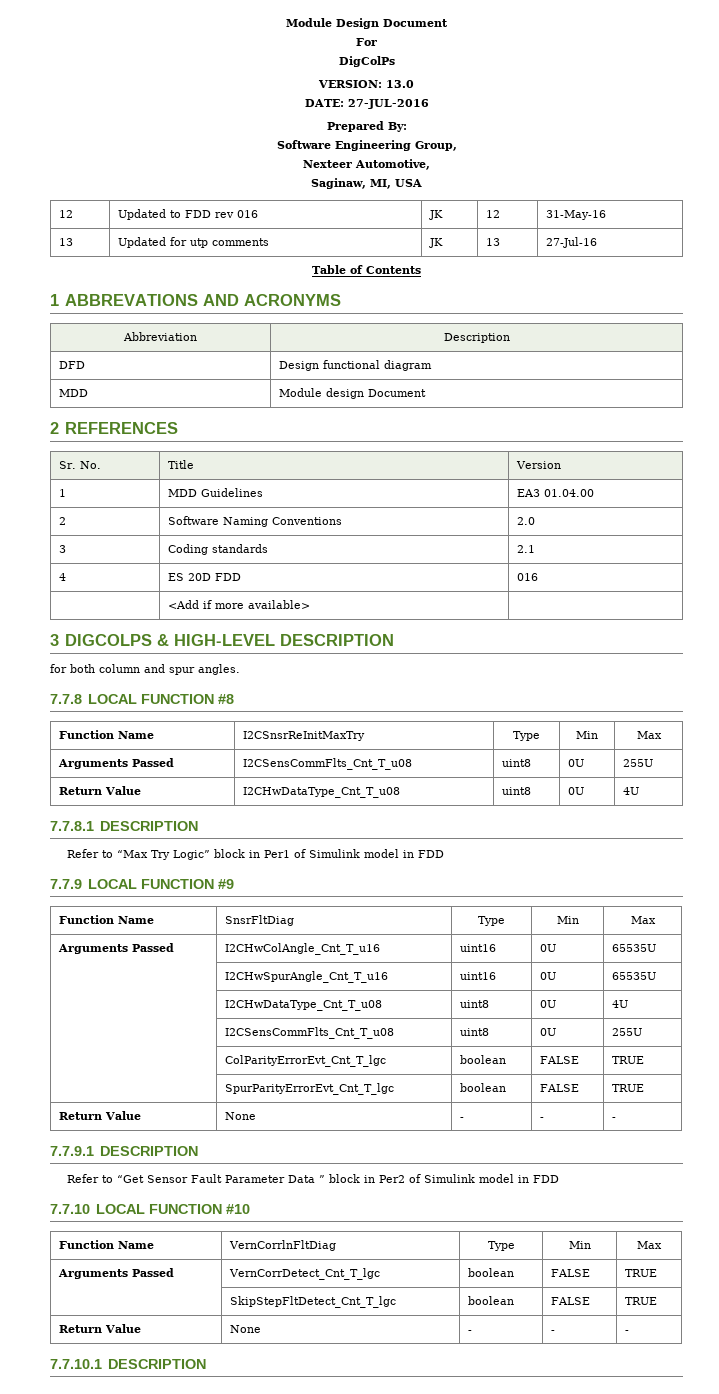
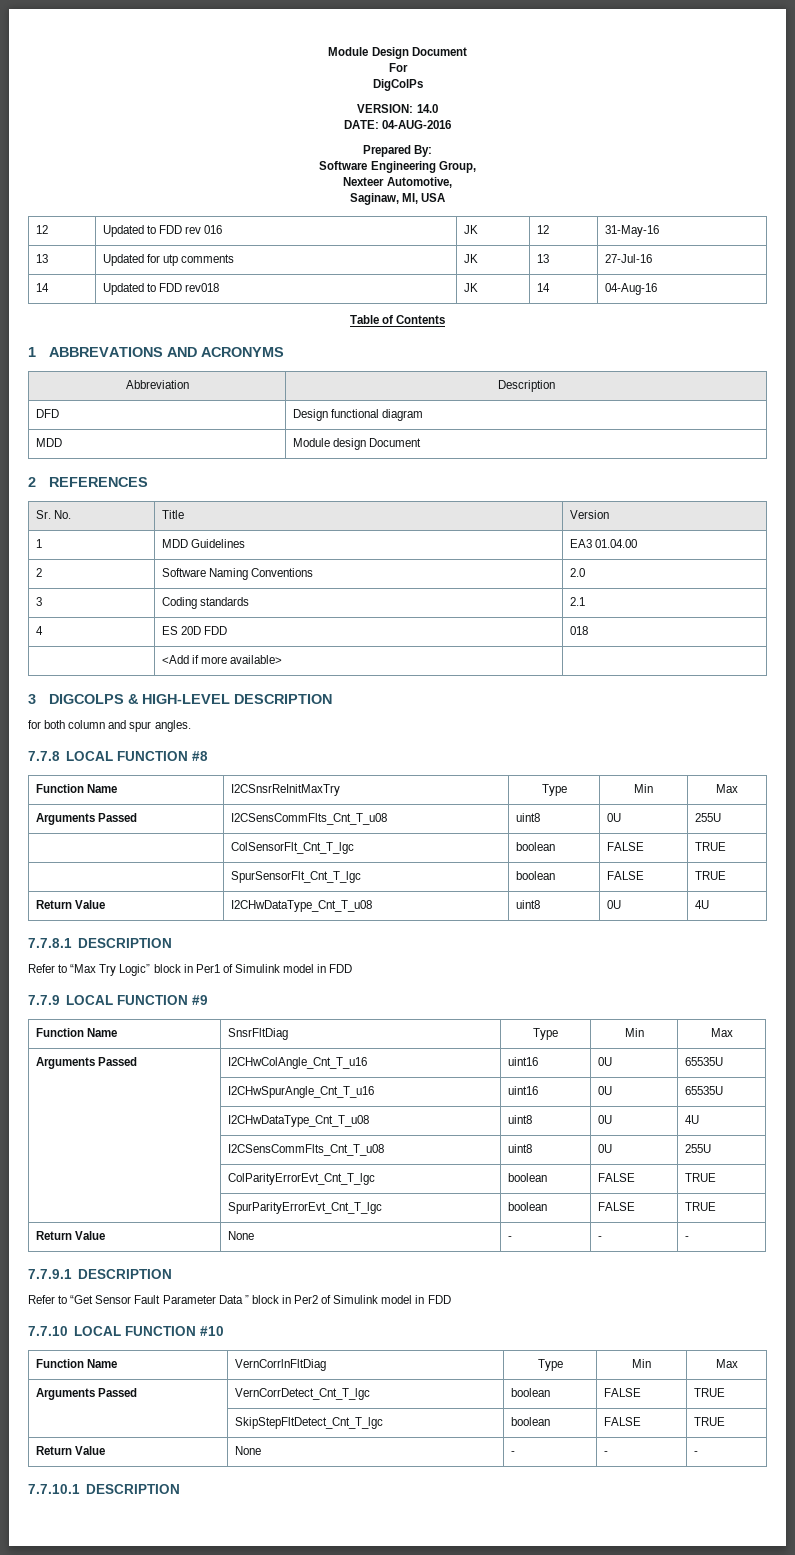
- VERSION: 13.0
+ VERSION: 14.0
- DATE: 27-JUL-2016
+ DATE: 04-AUG-2016
+ 14 | Updated to FDD rev018 | JK | 14 | 04-Aug-16
- 4 | ES 20D FDD | 016
+ 4 | ES 20D FDD | 018
+ | ColSensorFlt_Cnt_T_lgc | boolean | FALSE | TRUE
+ | SpurSensorFlt_Cnt_T_lgc | boolean | FALSE | TRUE

